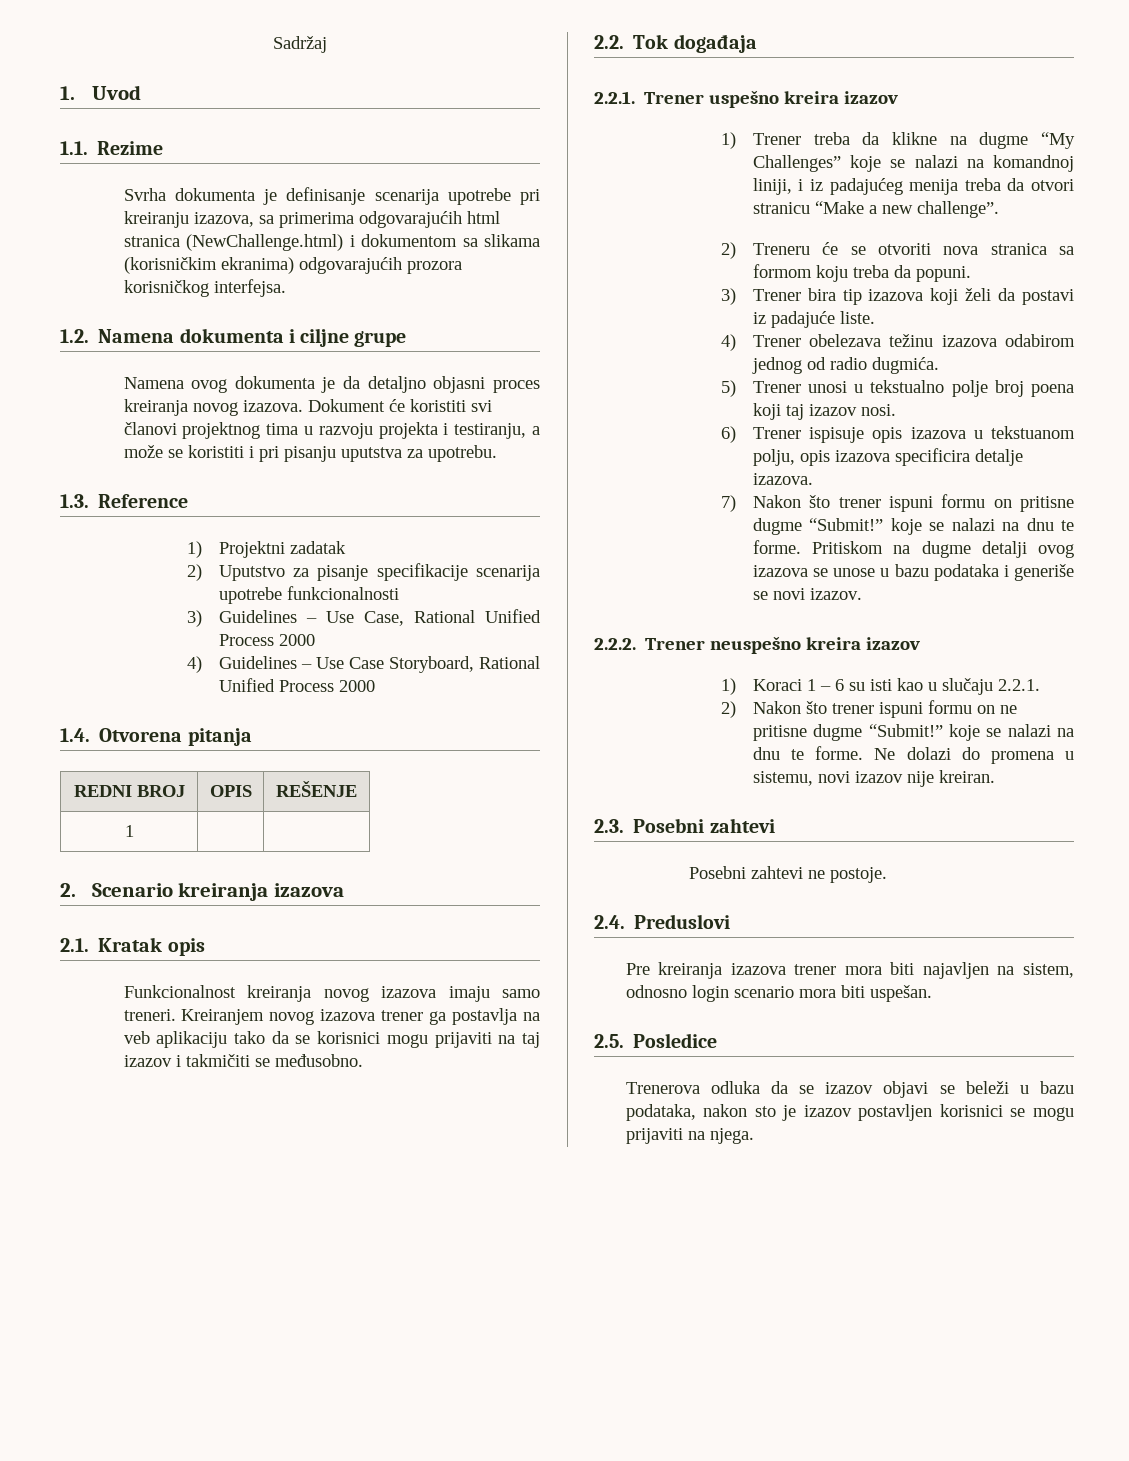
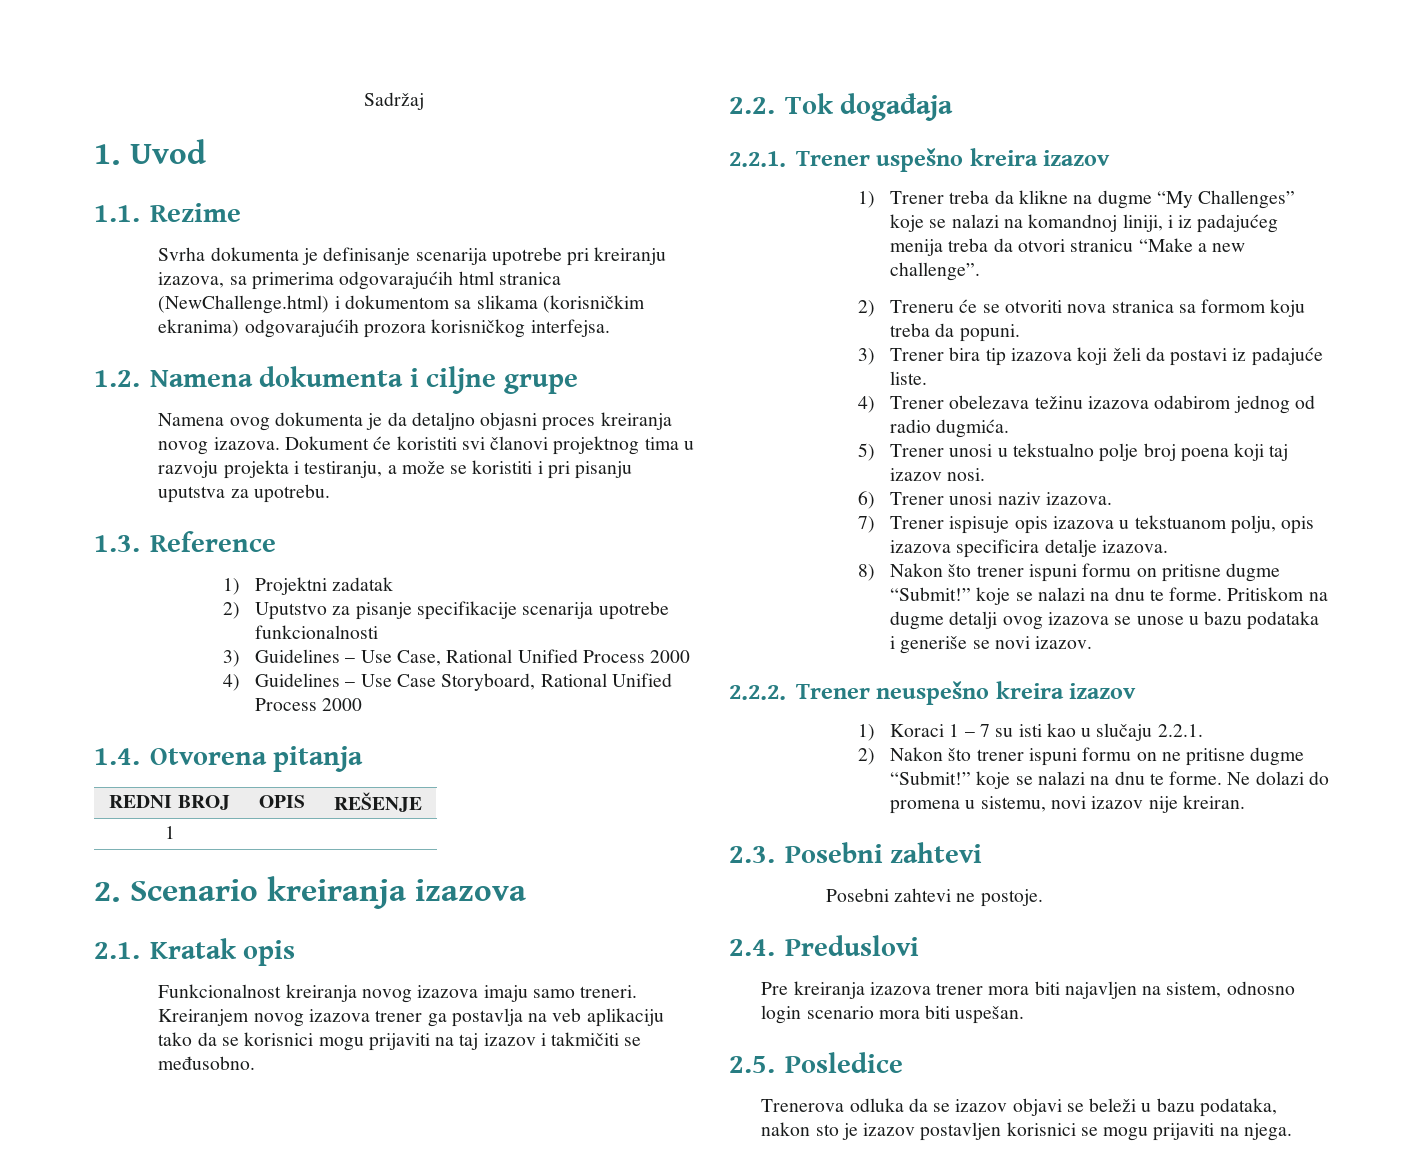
- 6) Trener ispisuje opis izazova u tekstuanom polju, opis izazova specificira detalje izazova.
+ 6) Trener unosi naziv izazova.
+ 7) Trener ispisuje opis izazova u tekstuanom polju, opis izazova specificira detalje izazova.
- 7) Nakon što trener ispuni formu on pritisne dugme “Submit!” koje se nalazi na dnu te forme.
+ 8) Nakon što trener ispuni formu on pritisne dugme “Submit!” koje se nalazi na dnu te forme.
- 1) Koraci 1 – 6 su isti kao u slučaju 2.2.1.
+ 1) Koraci 1 – 7 su isti kao u slučaju 2.2.1.

